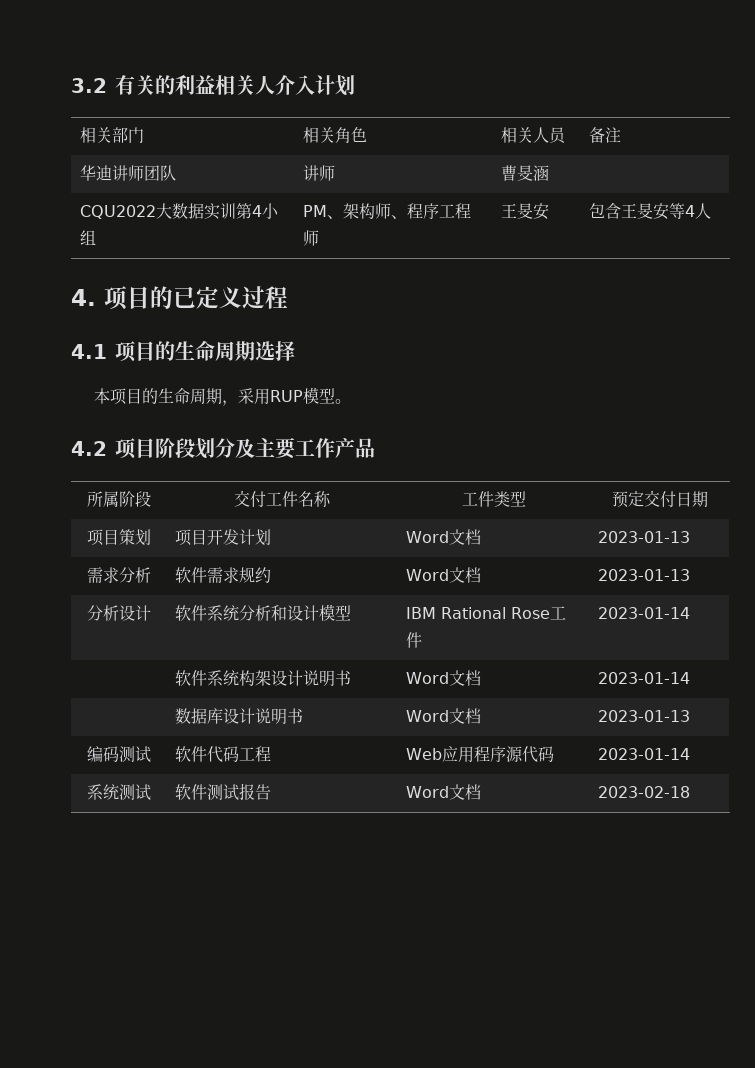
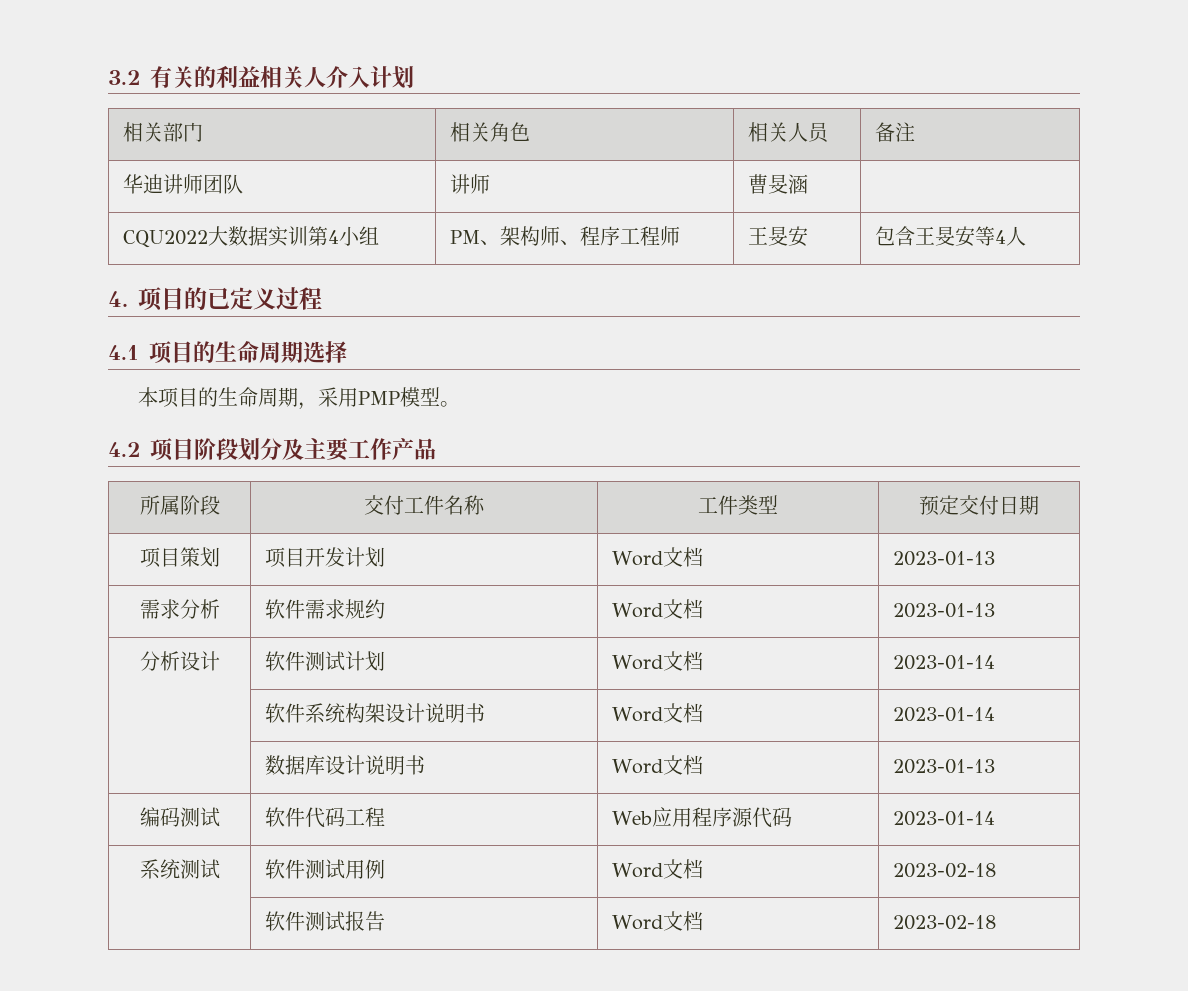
- 本项目的生命周期，采用RUP模型。
+ 本项目的生命周期，采用PMP模型。
- 分析设计 | 软件系统分析和设计模型 | IBM Rational Rose工件 | 2023-01-14
+ 分析设计 | 软件测试计划 | Word文档 | 2023-01-14
- 系统测试 | 软件测试报告 | Word文档 | 2023-02-18
+ 系统测试 | 软件测试用例 | Word文档 | 2023-02-18
+ | 软件测试报告 | Word文档 | 2023-02-18

